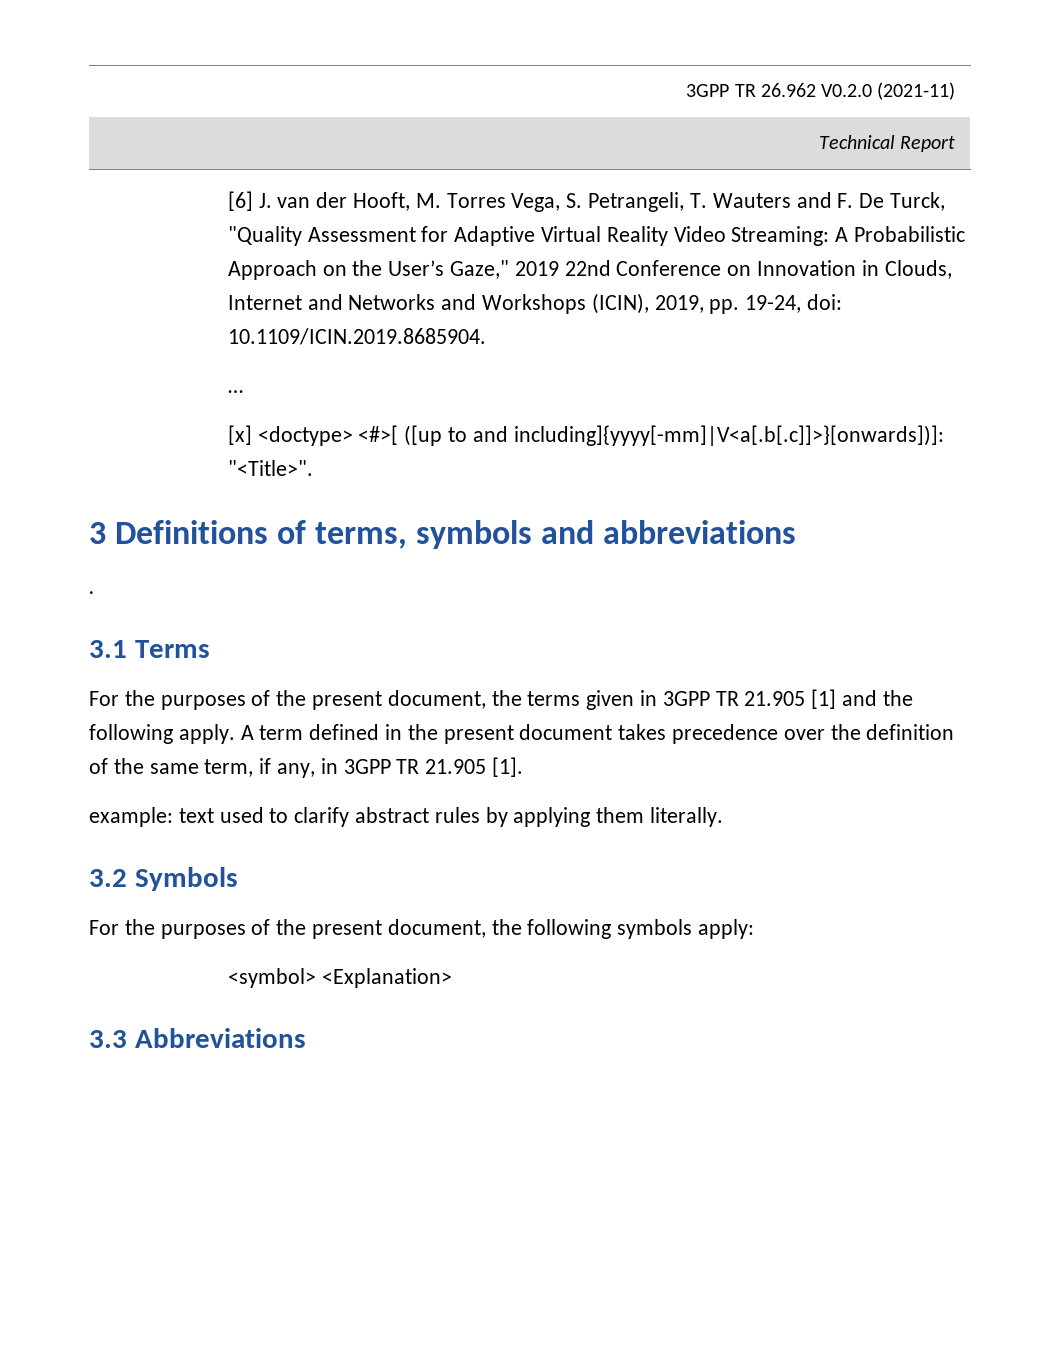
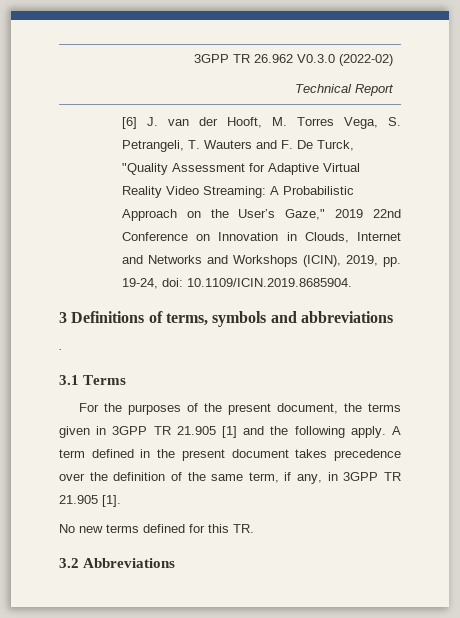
- 3GPP TR 26.962 V0.2.0 (2021-11)
+ 3GPP TR 26.962 V0.3.0 (2022-02)
- …
- [x] <doctype> <#>[ ([up to and including]{yyyy[-mm]|V<a[.b[.c]]>}[onwards])]: "<Title>".
- example: text used to clarify abstract rules by applying them literally.
- 3.2 Symbols
- For the purposes of the present document, the following symbols apply:
- <symbol> <Explanation>
- 3.3 Abbreviations
+ No new terms defined for this TR.
+ 3.2 Abbreviations

